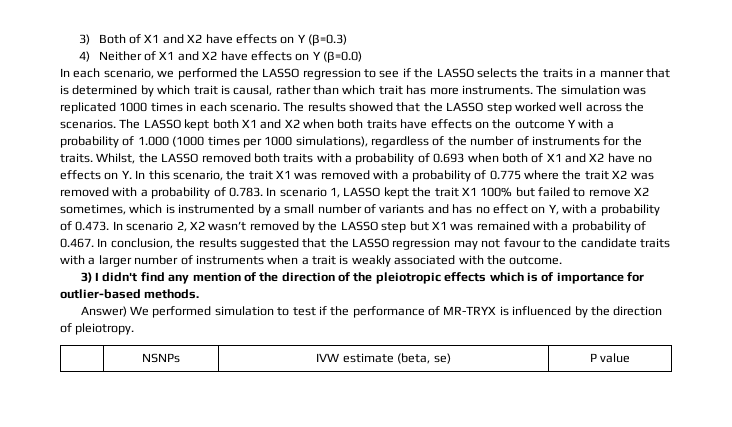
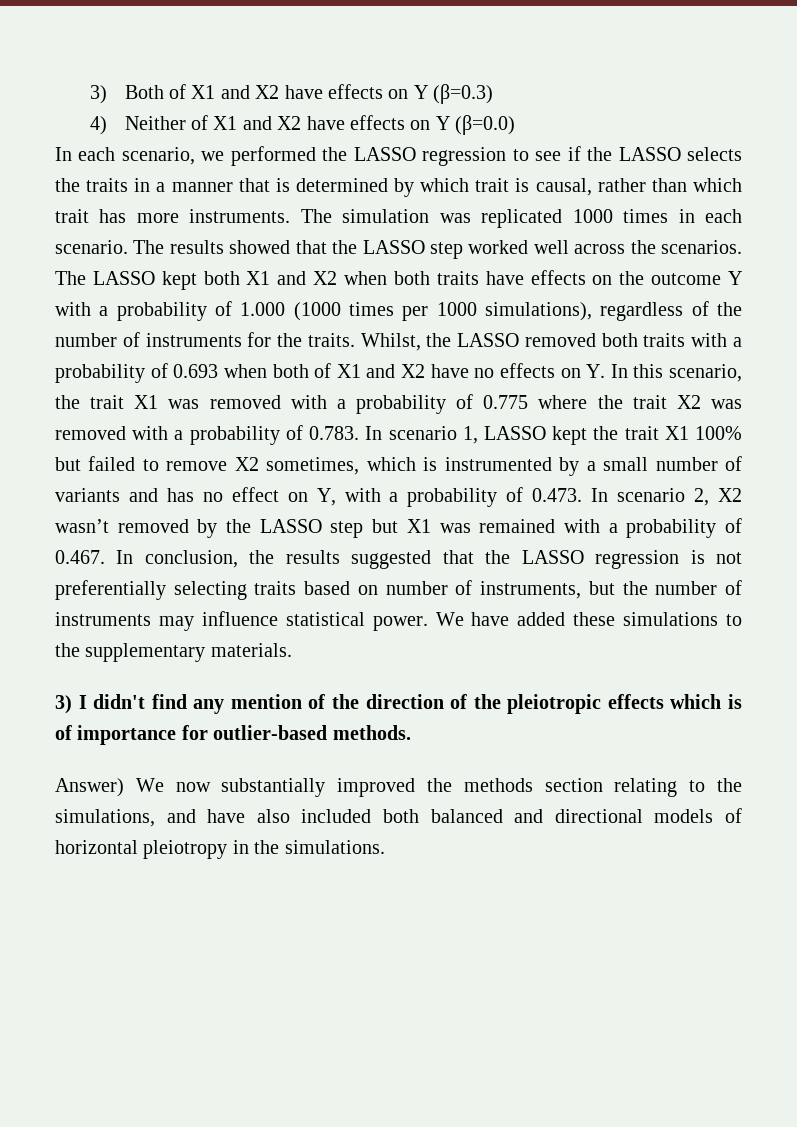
- Whilst, the LASSO removed both traits with a probability of 0.693 when both of X1 and X2 have no effects on Y. In this scenario, the trait X1 was removed with a probability of 0.775 where the trait X2 was removed with a probability of 0.783. In scenario 1, LASSO kept the trait X1 100% but failed to remove X2 sometimes, which is instrumented by a small number of variants and has no effect on Y, with a probability of 0.473. In scenario 2, X2 wasn’t removed by the LASSO step but X1 was remained with a probability of 0.467. In conclusion, the results suggested that the LASSO regression may not favour to the candidate traits with a larger number of instruments when a trait is weakly associated with the outcome.
+ Whilst, the LASSO removed both traits with a probability of 0.693 when both of X1 and X2 have no effects on Y. In this scenario, the trait X1 was removed with a probability of 0.775 where the trait X2 was removed with a probability of 0.783. In scenario 1, LASSO kept the trait X1 100% but failed to remove X2 sometimes, which is instrumented by a small number of variants and has no effect on Y, with a probability of 0.473. In scenario 2, X2 wasn’t removed by the LASSO step but X1 was remained with a probability of 0.467. In conclusion, the results suggested that the LASSO regression is not preferentially selecting traits based on number of instruments, but the number of instruments may influence statistical power. We have added these simulations to the supplementary materials.
- Answer) We performed simulation to test if the performance of MR-TRYX is influenced by the direction of pleiotropy.
- | NSNPs | IVW estimate (beta, se) | P value
+ Answer) We now substantially improved the methods section relating to the simulations, and have also included both balanced and directional models of horizontal pleiotropy in the simulations.

